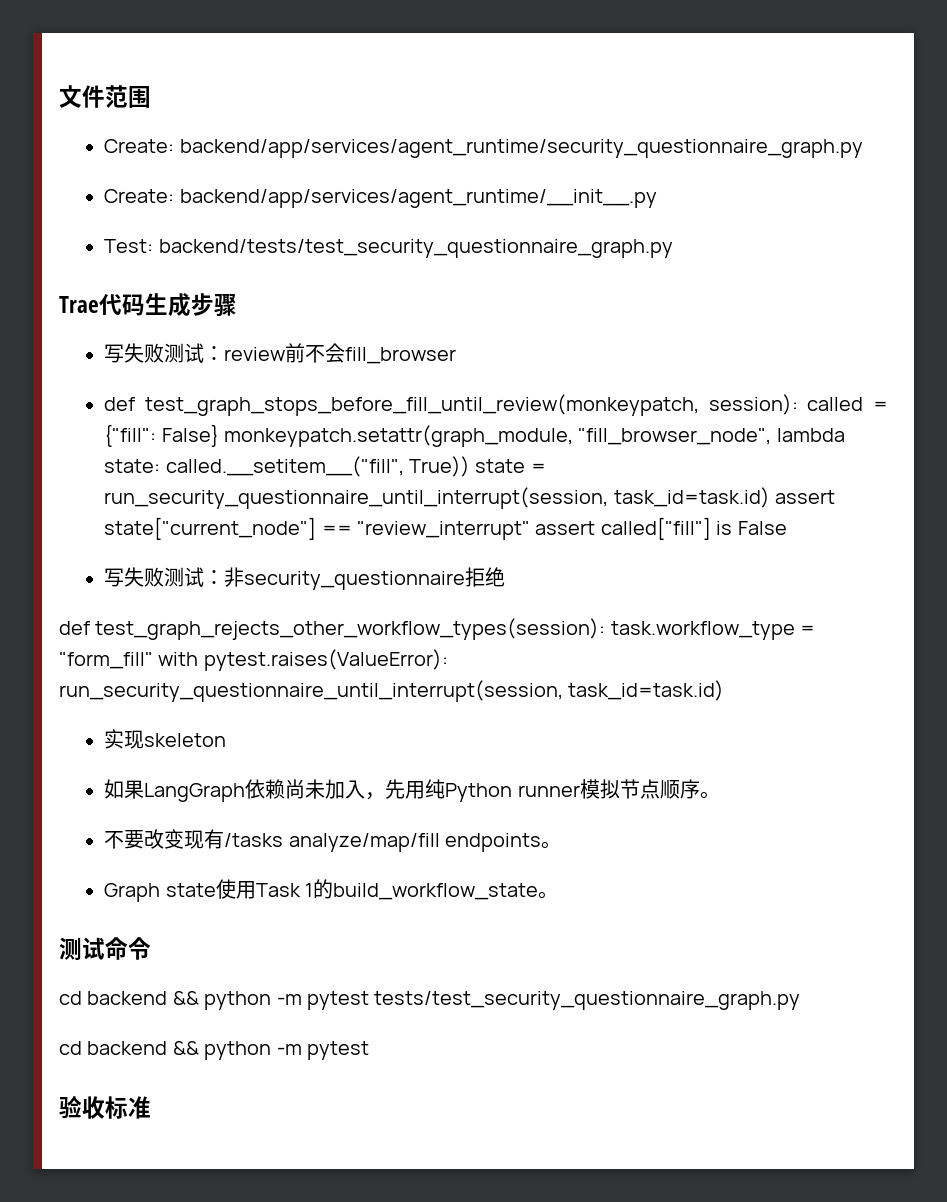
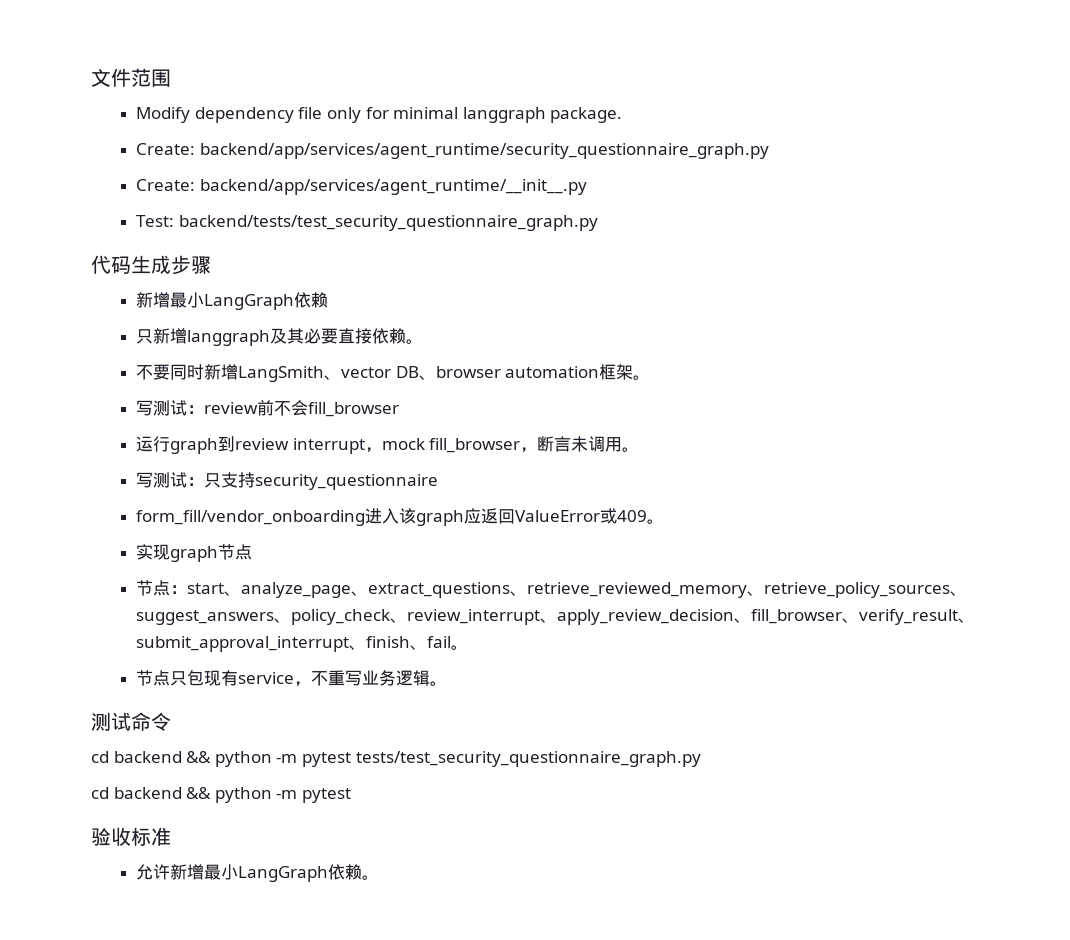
+ Modify dependency file only for minimal langgraph package.
- Trae代码生成步骤
- 写失败测试：review前不会fill_browser
+ 代码生成步骤
+ 新增最小LangGraph依赖
+ 只新增langgraph及其必要直接依赖。
+ 不要同时新增LangSmith、vector DB、browser automation框架。
+ 写测试：review前不会fill_browser
- def test_graph_stops_before_fill_until_review(monkeypatch, session): called = {"fill": False} monkeypatch.setattr(graph_module, "fill_browser_node", lambda state: called.__setitem__("fill", True)) state = run_security_questionnaire_until_interrupt(session, task_id=task.id) assert state["current_node"] == "review_interrupt" assert called["fill"] is False
- 写失败测试：非security_questionnaire拒绝
- def test_graph_rejects_other_workflow_types(session): task.workflow_type = "form_fill" with pytest.raises(ValueError): run_security_questionnaire_until_interrupt(session, task_id=task.id)
- 实现skeleton
- 如果LangGraph依赖尚未加入，先用纯Python runner模拟节点顺序。
- 不要改变现有/tasks analyze/map/fill endpoints。
- Graph state使用Task 1的build_workflow_state。
+ 运行graph到review interrupt，mock fill_browser，断言未调用。
+ 写测试：只支持security_questionnaire
+ form_fill/vendor_onboarding进入该graph应返回ValueError或409。
+ 实现graph节点
+ 节点：start、analyze_page、extract_questions、retrieve_reviewed_memory、retrieve_policy_sources、suggest_answers、policy_check、review_interrupt、apply_review_decision、fill_browser、verify_result、submit_approval_interrupt、finish、fail。
+ 节点只包现有service，不重写业务逻辑。
+ 允许新增最小LangGraph依赖。

